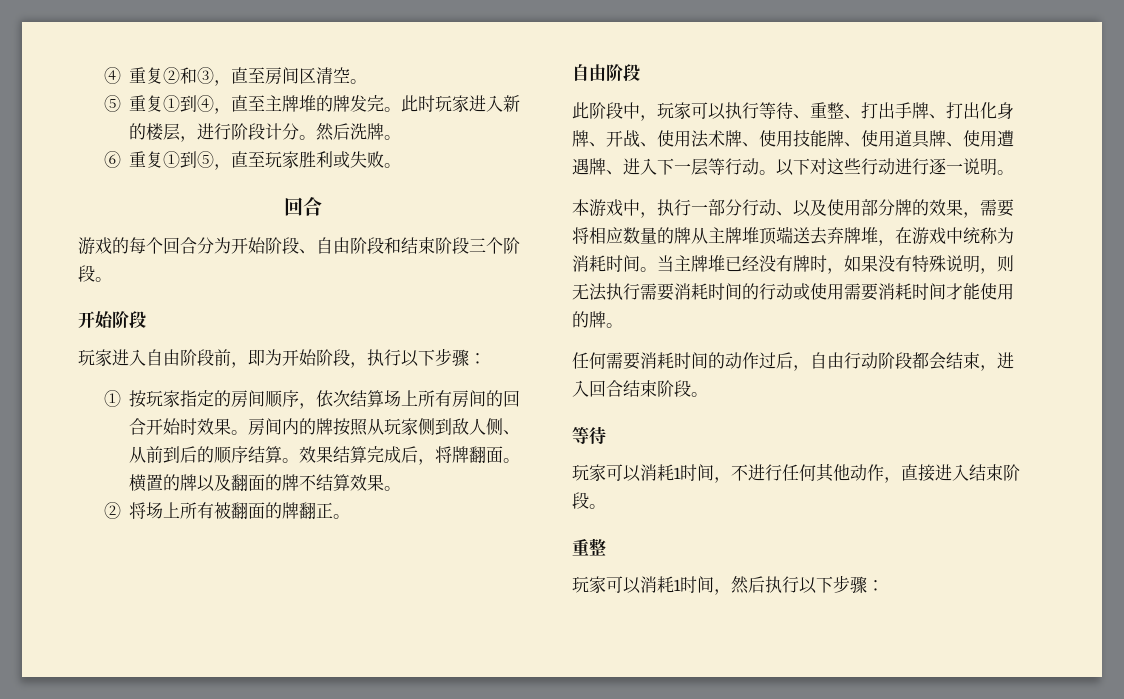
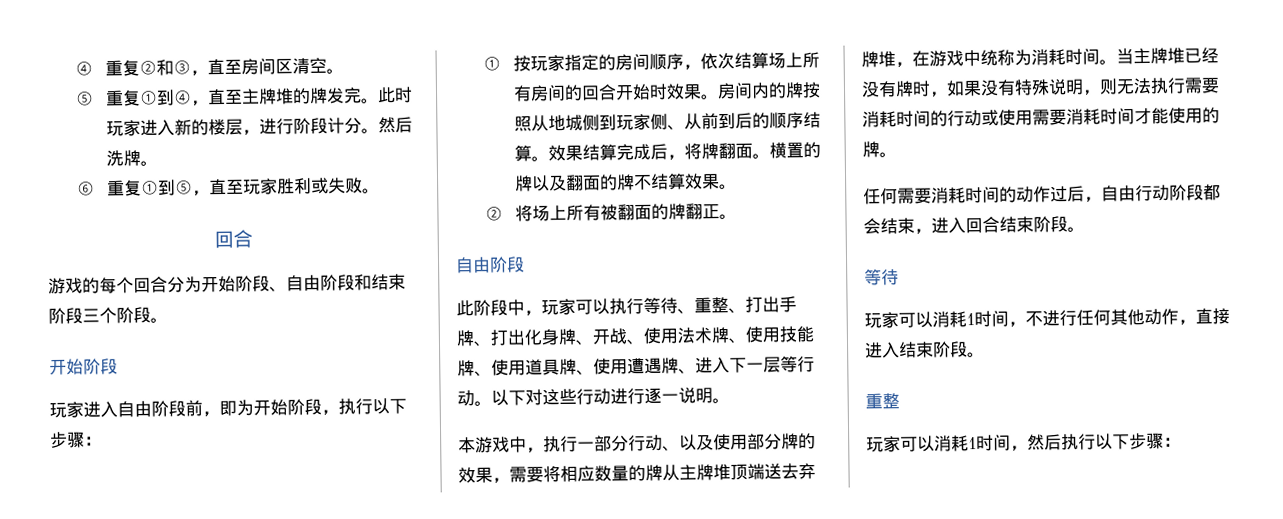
- 房间内的牌按照从玩家侧到敌人侧、从前到后的顺序结算。
+ 房间内的牌按照从地城侧到玩家侧、从前到后的顺序结算。

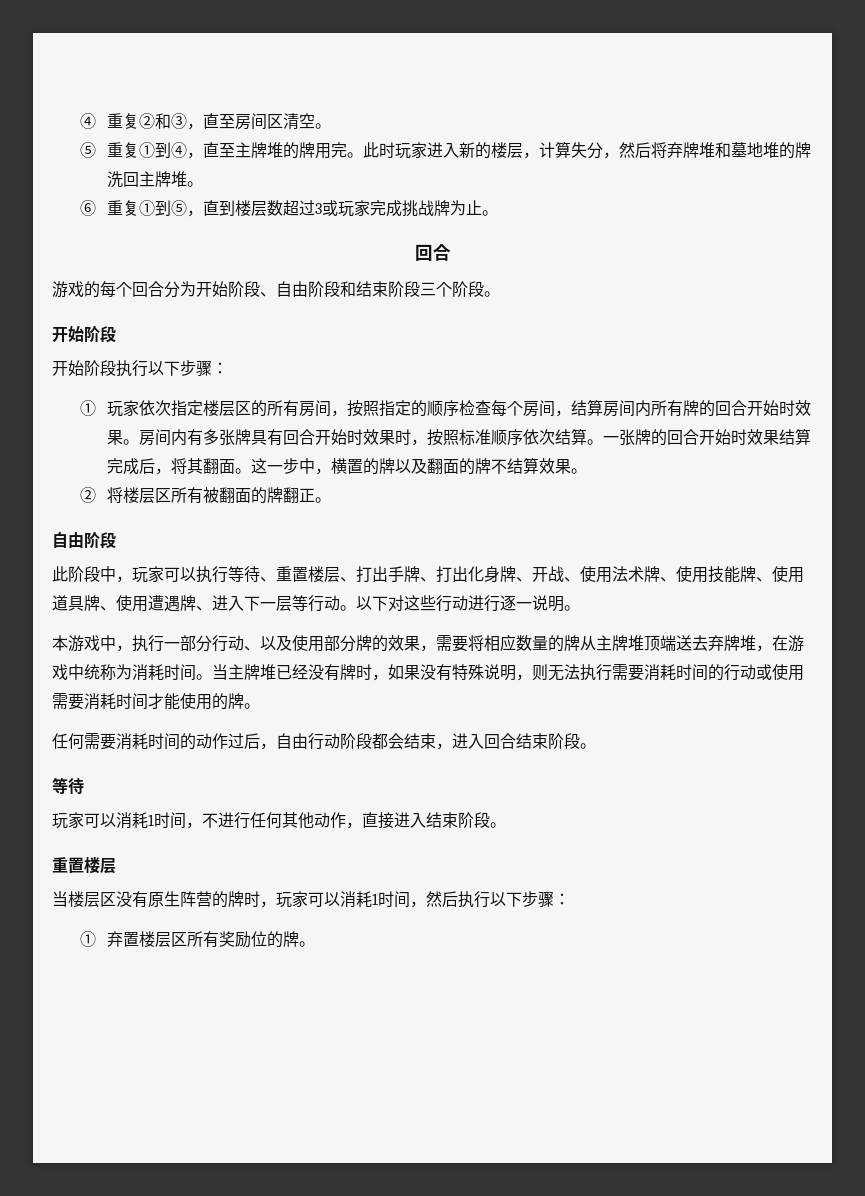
- ⑤重复①到④，直至主牌堆的牌发完。
+ ⑤重复①到④，直至主牌堆的牌用完。
- 此时玩家进入新的楼层，进行阶段计分。然后洗牌。
+ 此时玩家进入新的楼层，计算失分，然后将弃牌堆和墓地堆的牌洗回主牌堆。
- ⑥重复①到⑤，直至玩家胜利或失败。
+ ⑥重复①到⑤，直到楼层数超过3或玩家完成挑战牌为止。
- 玩家进入自由阶段前，即为开始阶段，执行以下步骤：
- ①按玩家指定的房间顺序，依次结算场上所有房间的回合开始时效果。
+ 开始阶段执行以下步骤：
+ ①玩家依次指定楼层区的所有房间，按照指定的顺序检查每个房间，结算房间内所有牌的回合开始时效果。
- 房间内的牌按照从地城侧到玩家侧、从前到后的顺序结算。效果结算完成后，将牌翻面。横置的牌以及翻面的牌不结算效果。
+ 房间内有多张牌具有回合开始时效果时，按照标准顺序依次结算。一张牌的回合开始时效果结算完成后，将其翻面。这一步中，横置的牌以及翻面的牌不结算效果。
- ②将场上所有被翻面的牌翻正。
+ ②将楼层区所有被翻面的牌翻正。
- 此阶段中，玩家可以执行等待、重整、打出手牌、打出化身牌、开战、使用法术牌、使用技能牌、使用道具牌、使用遭遇牌、进入下一层等行动。
+ 此阶段中，玩家可以执行等待、重置楼层、打出手牌、打出化身牌、开战、使用法术牌、使用技能牌、使用道具牌、使用遭遇牌、进入下一层等行动。
  玩家可以消耗1时间，不进行任何其他动作，直接进入结束阶段。
- 重整
- 玩家可以消耗1时间，然后执行以下步骤：
+ 重置楼层
+ 当楼层区没有原生阵营的牌时，玩家可以消耗1时间，然后执行以下步骤：
+ ①弃置楼层区所有奖励位的牌。

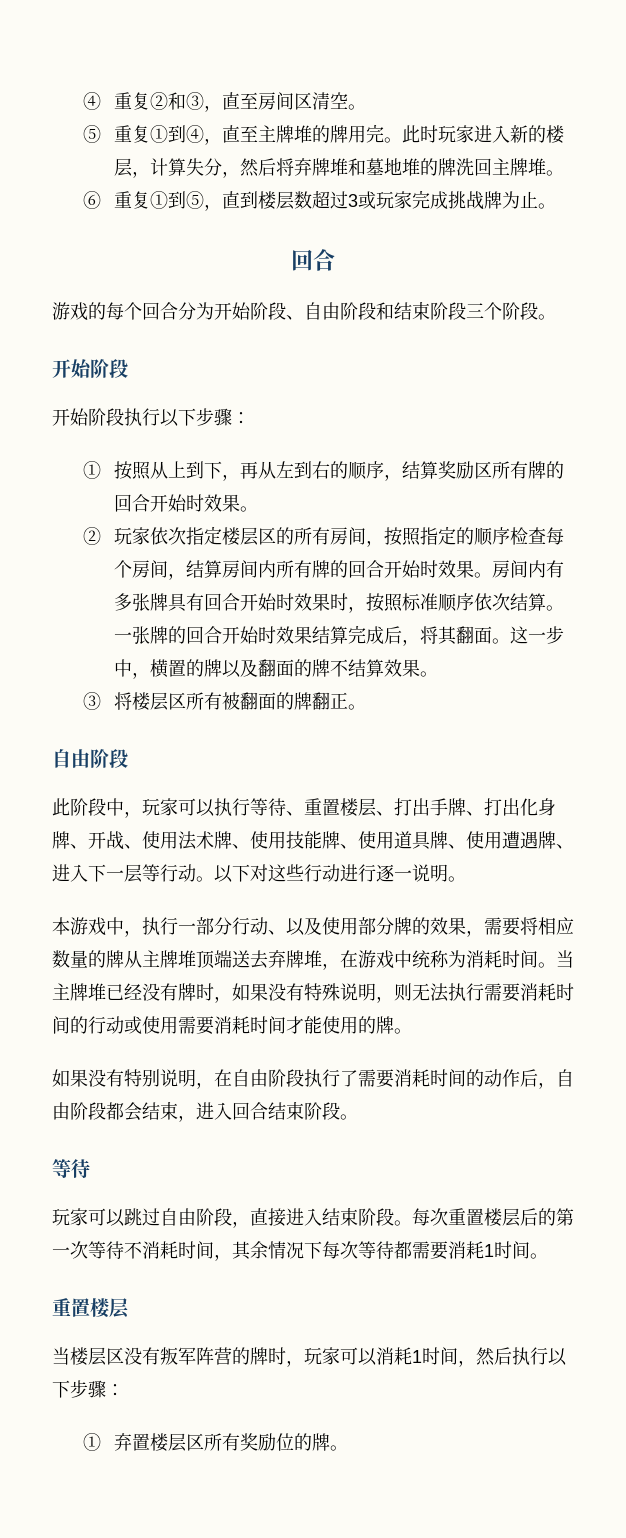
- ①玩家依次指定楼层区的所有房间，按照指定的顺序检查每个房间，结算房间内所有牌的回合开始时效果。
+ ①按照从上到下，再从左到右的顺序，结算奖励区所有牌的回合开始时效果。
+ ②玩家依次指定楼层区的所有房间，按照指定的顺序检查每个房间，结算房间内所有牌的回合开始时效果。
- ②将楼层区所有被翻面的牌翻正。
+ ③将楼层区所有被翻面的牌翻正。
- 任何需要消耗时间的动作过后，自由行动阶段都会结束，进入回合结束阶段。
+ 如果没有特别说明，在自由阶段执行了需要消耗时间的动作后，自由阶段都会结束，进入回合结束阶段。
- 玩家可以消耗1时间，不进行任何其他动作，直接进入结束阶段。
+ 玩家可以跳过自由阶段，直接进入结束阶段。每次重置楼层后的第一次等待不消耗时间，其余情况下每次等待都需要消耗1时间。
- 当楼层区没有原生阵营的牌时，玩家可以消耗1时间，然后执行以下步骤：
+ 当楼层区没有叛军阵营的牌时，玩家可以消耗1时间，然后执行以下步骤：

